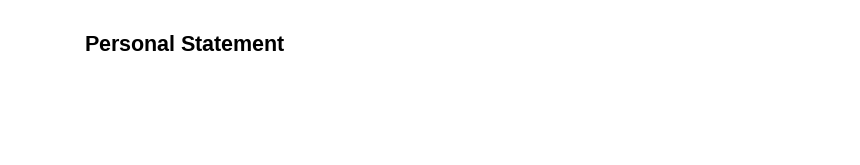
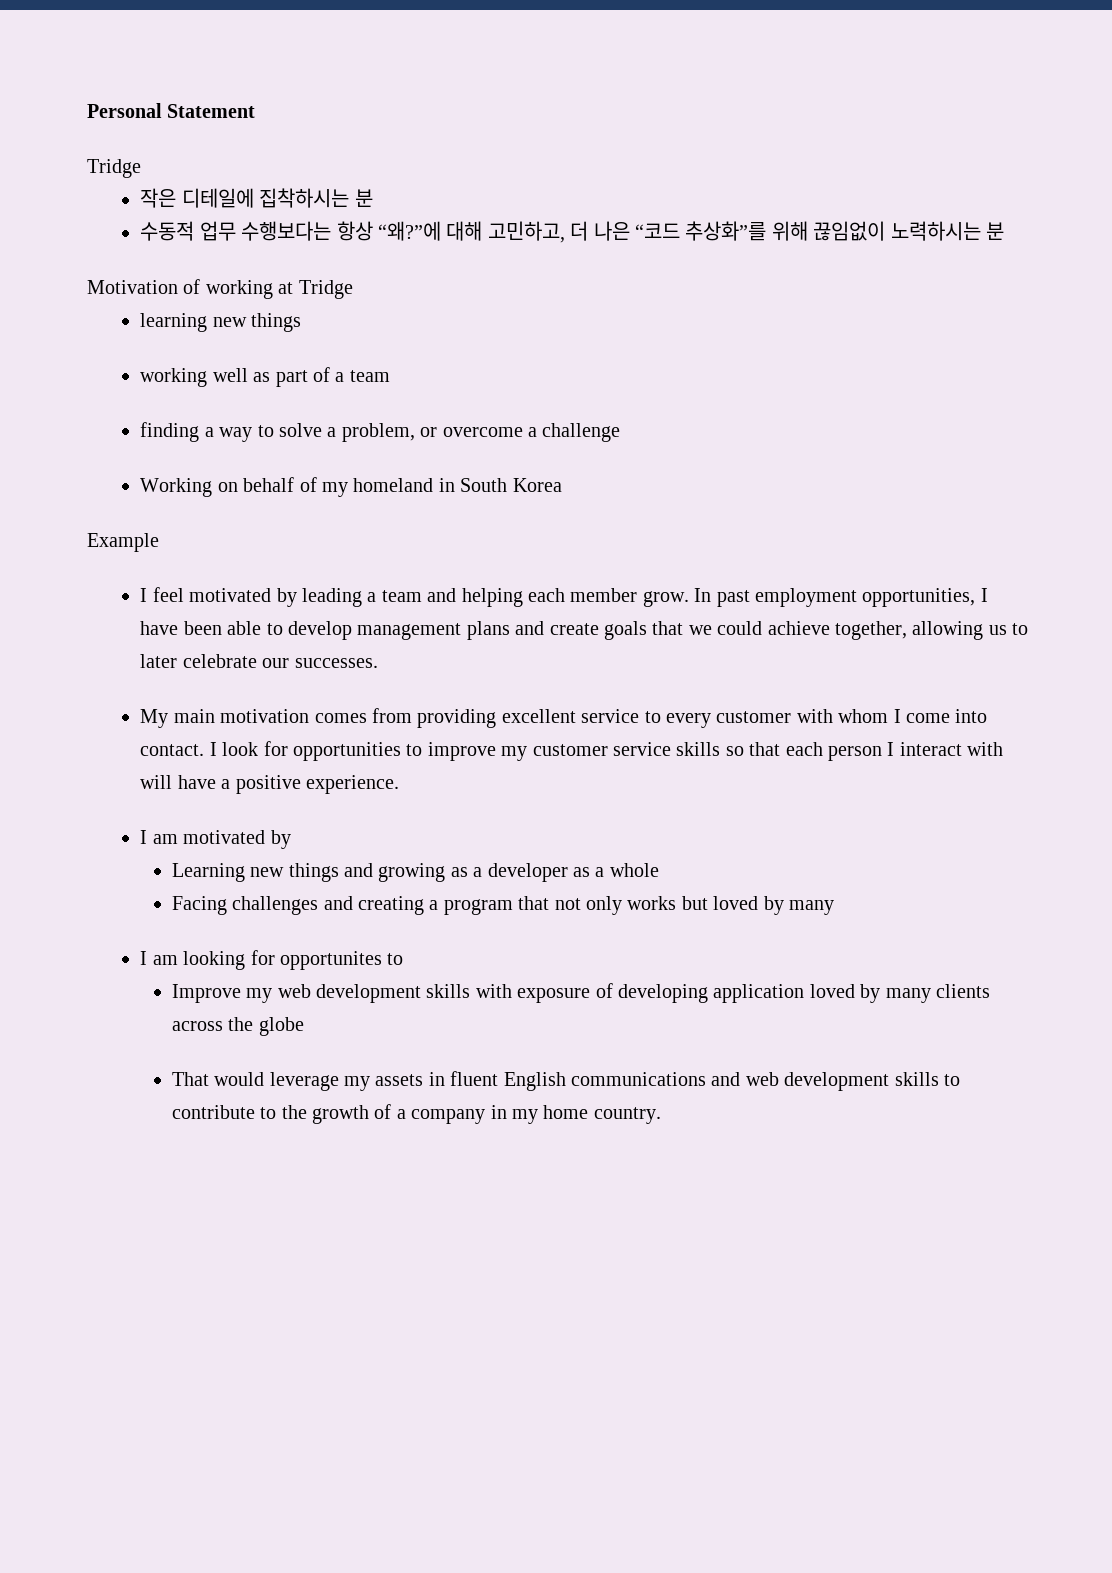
  Personal Statement
+ Tridge
+ 작은 디테일에 집착하시는 분
+ 수동적 업무 수행보다는 항상 “왜?”에 대해 고민하고, 더 나은 “코드 추상화”를 위해 끊임없이 노력하시는 분
+ Motivation of working at Tridge
+ learning new things
+ working well as part of a team
+ finding a way to solve a problem, or overcome a challenge
+ Working on behalf of my homeland in South Korea
+ Example
+ I feel motivated by leading a team and helping each member grow. In past employment opportunities, I have been able to develop management plans and create goals that we could achieve together, allowing us to later celebrate our successes.
+ My main motivation comes from providing excellent service to every customer with whom I come into contact. I look for opportunities to improve my customer service skills so that each person I interact with will have a positive experience.
+ I am motivated by
+ Learning new things and growing as a developer as a whole
+ Facing challenges and creating a program that not only works but loved by many
+ I am looking for opportunites to
+ Improve my web development skills with exposure of developing application loved by many clients across the globe
+ That would leverage my assets in fluent English communications and web development skills to contribute to the growth of a company in my home country.

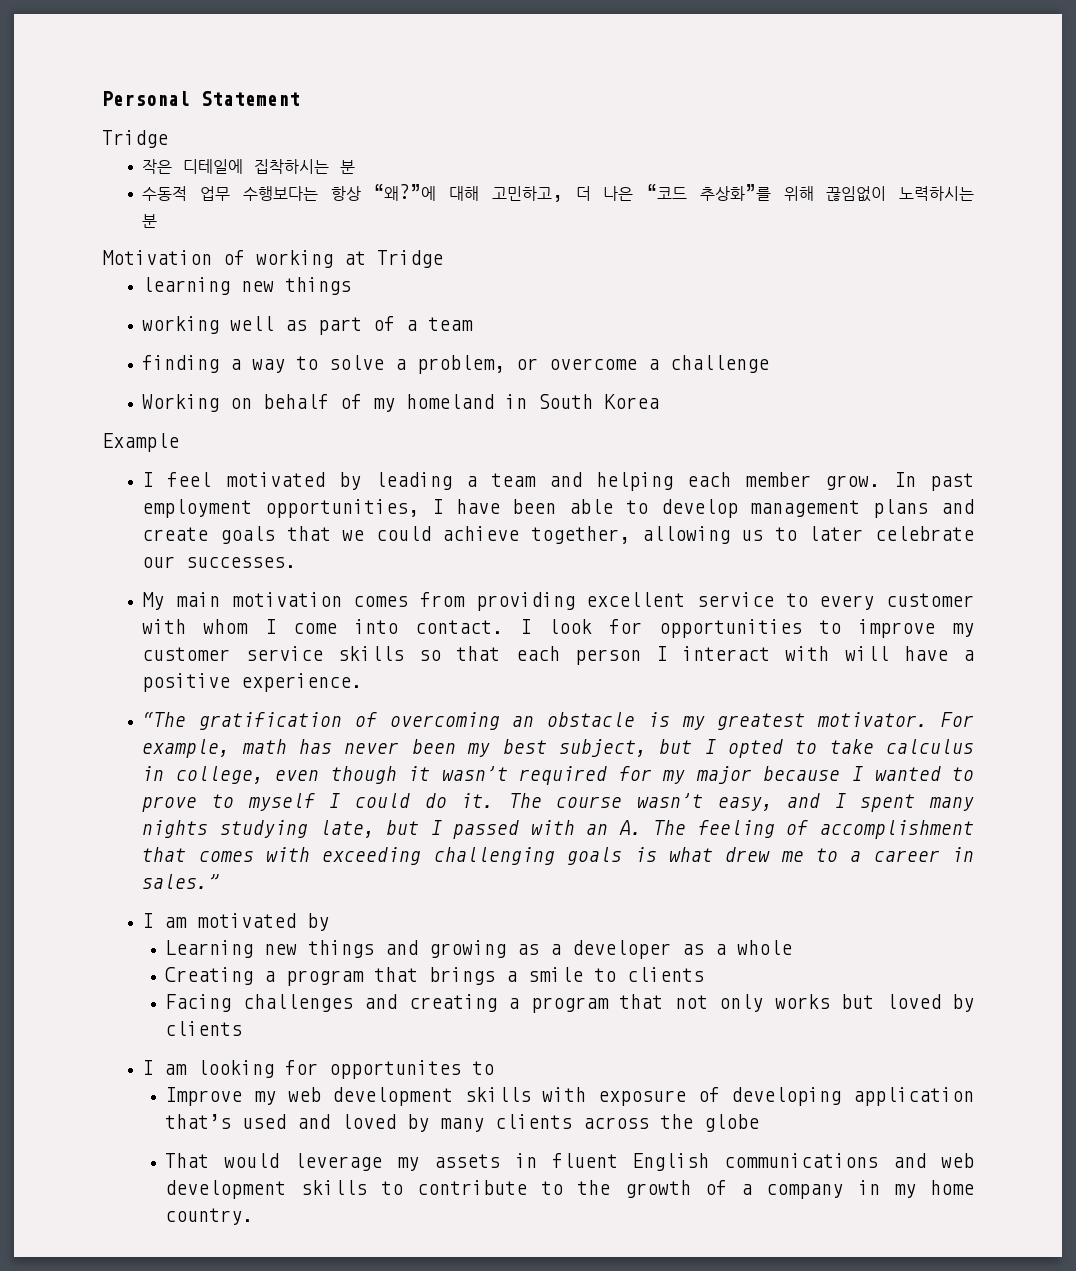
+ “The gratification of overcoming an obstacle is my greatest motivator. For example, math has never been my best subject, but I opted to take calculus in college, even though it wasn’t required for my major because I wanted to prove to myself I could do it. The course wasn’t easy, and I spent many nights studying late, but I passed with an A. The feeling of accomplishment that comes with exceeding challenging goals is what drew me to a career in sales.”
+ Creating a program that brings a smile to clients
- Facing challenges and creating a program that not only works but loved by many
+ Facing challenges and creating a program that not only works but loved by clients
- Improve my web development skills with exposure of developing application loved by many clients across the globe
+ Improve my web development skills with exposure of developing application that’s used and loved by many clients across the globe

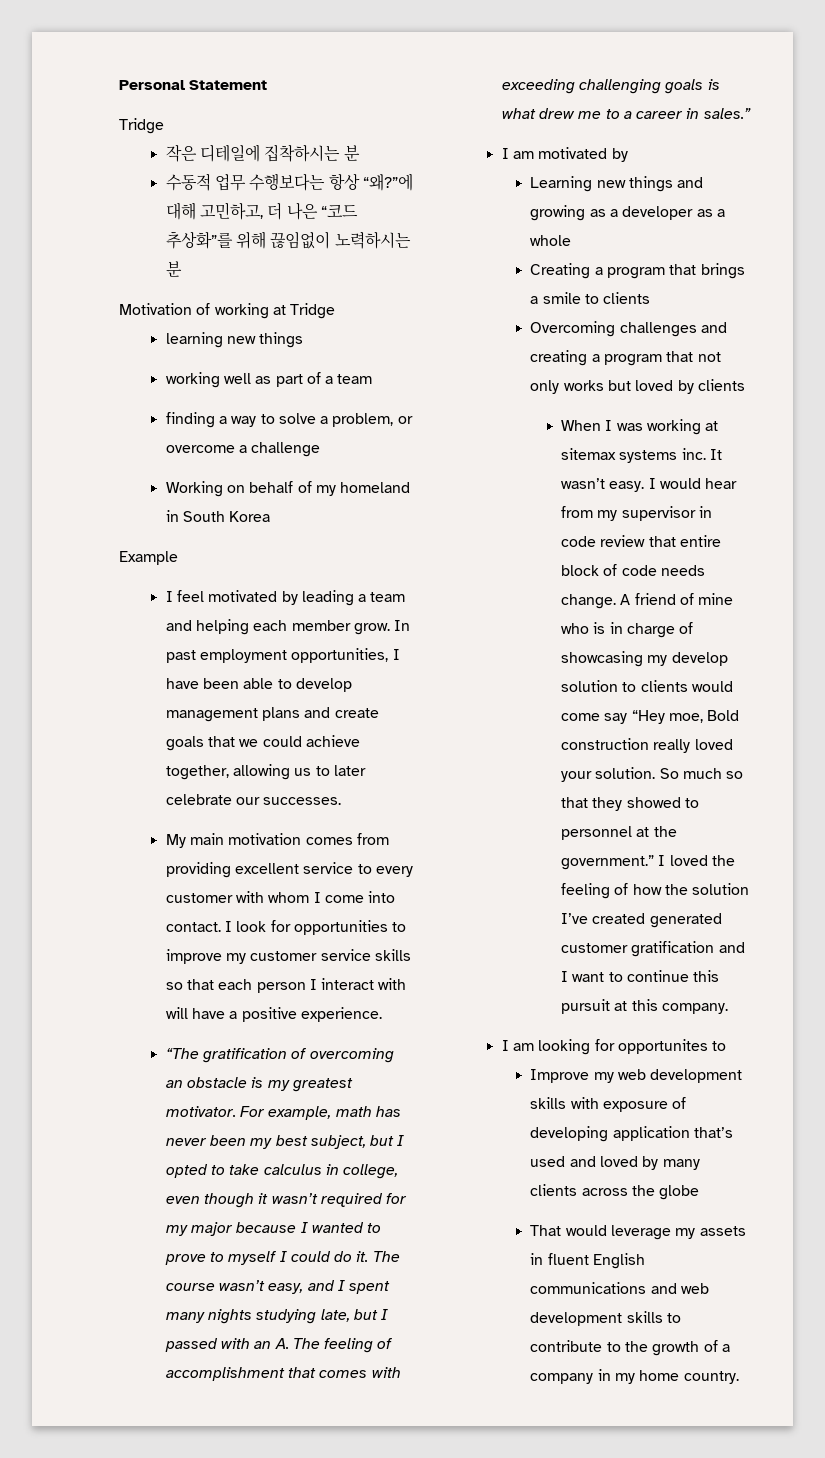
- Facing challenges and creating a program that not only works but loved by clients
+ Overcoming challenges and creating a program that not only works but loved by clients
+ When I was working at sitemax systems inc. It wasn’t easy. I would hear from my supervisor in code review that entire block of code needs change. A friend of mine who is in charge of showcasing my develop solution to clients would come say “Hey moe, Bold construction really loved your solution. So much so that they showed to personnel at the government.” I loved the feeling of how the solution I’ve created generated customer gratification and I want to continue this pursuit at this company.

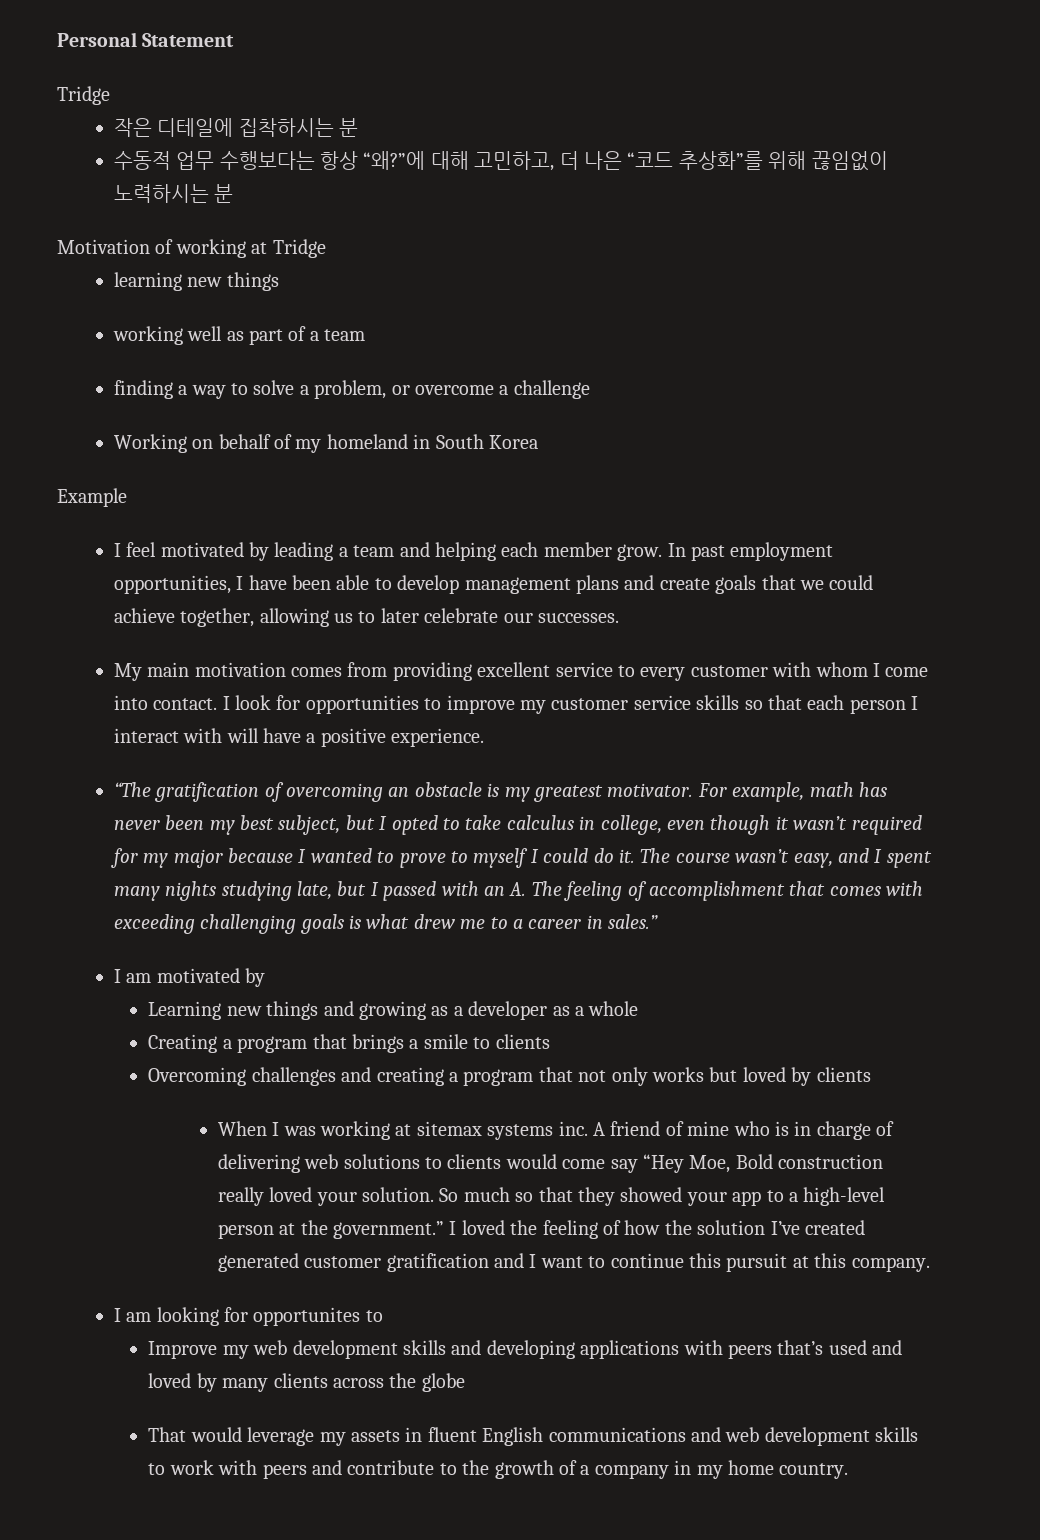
- When I was working at sitemax systems inc. It wasn’t easy. I would hear from my supervisor in code review that entire block of code needs change. A friend of mine who is in charge of showcasing my develop solution to clients would come say “Hey moe, Bold construction really loved your solution.
+ When I was working at sitemax systems inc. A friend of mine who is in charge of delivering web solutions to clients would come say “Hey Moe, Bold construction really loved your solution.
- So much so that they showed to personnel at the government.”
+ So much so that they showed your app to a high-level person at the government.”
- Improve my web development skills with exposure of developing application that’s used and loved by many clients across the globe
+ Improve my web development skills and developing applications with peers that’s used and loved by many clients across the globe
- That would leverage my assets in fluent English communications and web development skills to contribute to the growth of a company in my home country.
+ That would leverage my assets in fluent English communications and web development skills to work with peers and contribute to the growth of a company in my home country.

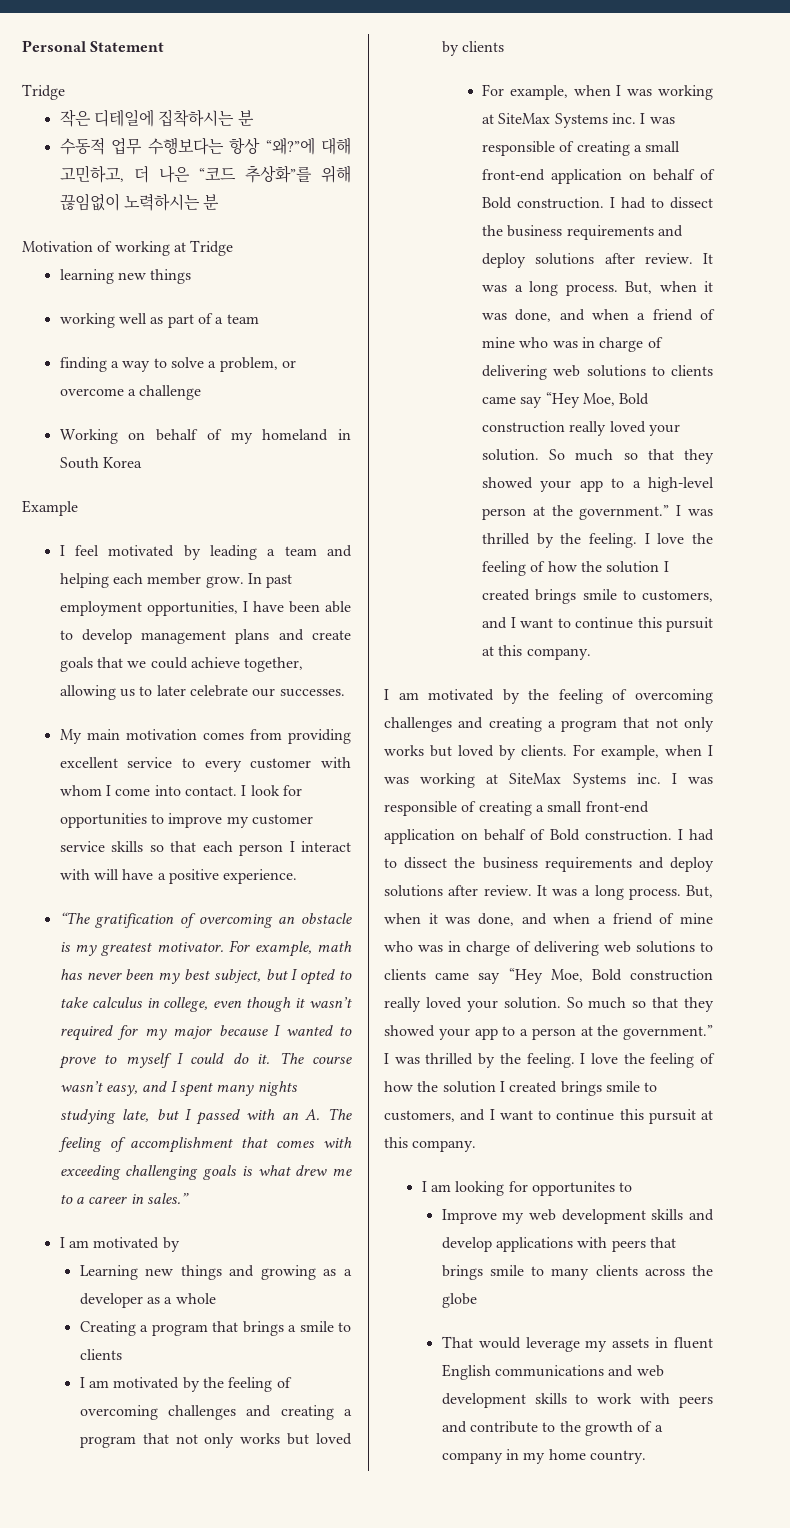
- Overcoming challenges and creating a program that not only works but loved by clients
- When I was working at sitemax systems inc. A friend of mine who is in charge of delivering web solutions to clients would come say “Hey Moe, Bold construction really loved your solution.
+ I am motivated by the feeling of overcoming challenges and creating a program that not only works but loved by clients
+ For example, when I was working at SiteMax Systems inc. I was responsible of creating a small front-end application on behalf of Bold construction. I had to dissect the business requirements and deploy solutions after review. It was a long process. But, when it was done, and when a friend of mine who was in charge of delivering web solutions to clients came say “Hey Moe, Bold construction really loved your solution.
- So much so that they showed your app to a high-level person at the government.” I loved the feeling of how the solution I’ve created generated customer gratification and I want to continue this pursuit at this company.
+ So much so that they showed your app to a high-level person at the government.” I was thrilled by the feeling. I love the feeling of how the solution I created brings smile to customers, and I want to continue this pursuit at this company.
+ I am motivated by the feeling of overcoming challenges and creating a program that not only works but loved by clients. For example, when I was working at SiteMax Systems inc. I was responsible of creating a small front-end application on behalf of Bold construction. I had to dissect the business requirements and deploy solutions after review. It was a long process. But, when it was done, and when a friend of mine who was in charge of delivering web solutions to clients came say “Hey Moe, Bold construction really loved your solution. So much so that they showed your app to a person at the government.” I was thrilled by the feeling. I love the feeling of how the solution I created brings smile to customers, and I want to continue this pursuit at this company.
- Improve my web development skills and developing applications with peers that’s used and loved by many clients across the globe
+ Improve my web development skills and develop applications with peers that brings smile to many clients across the globe

